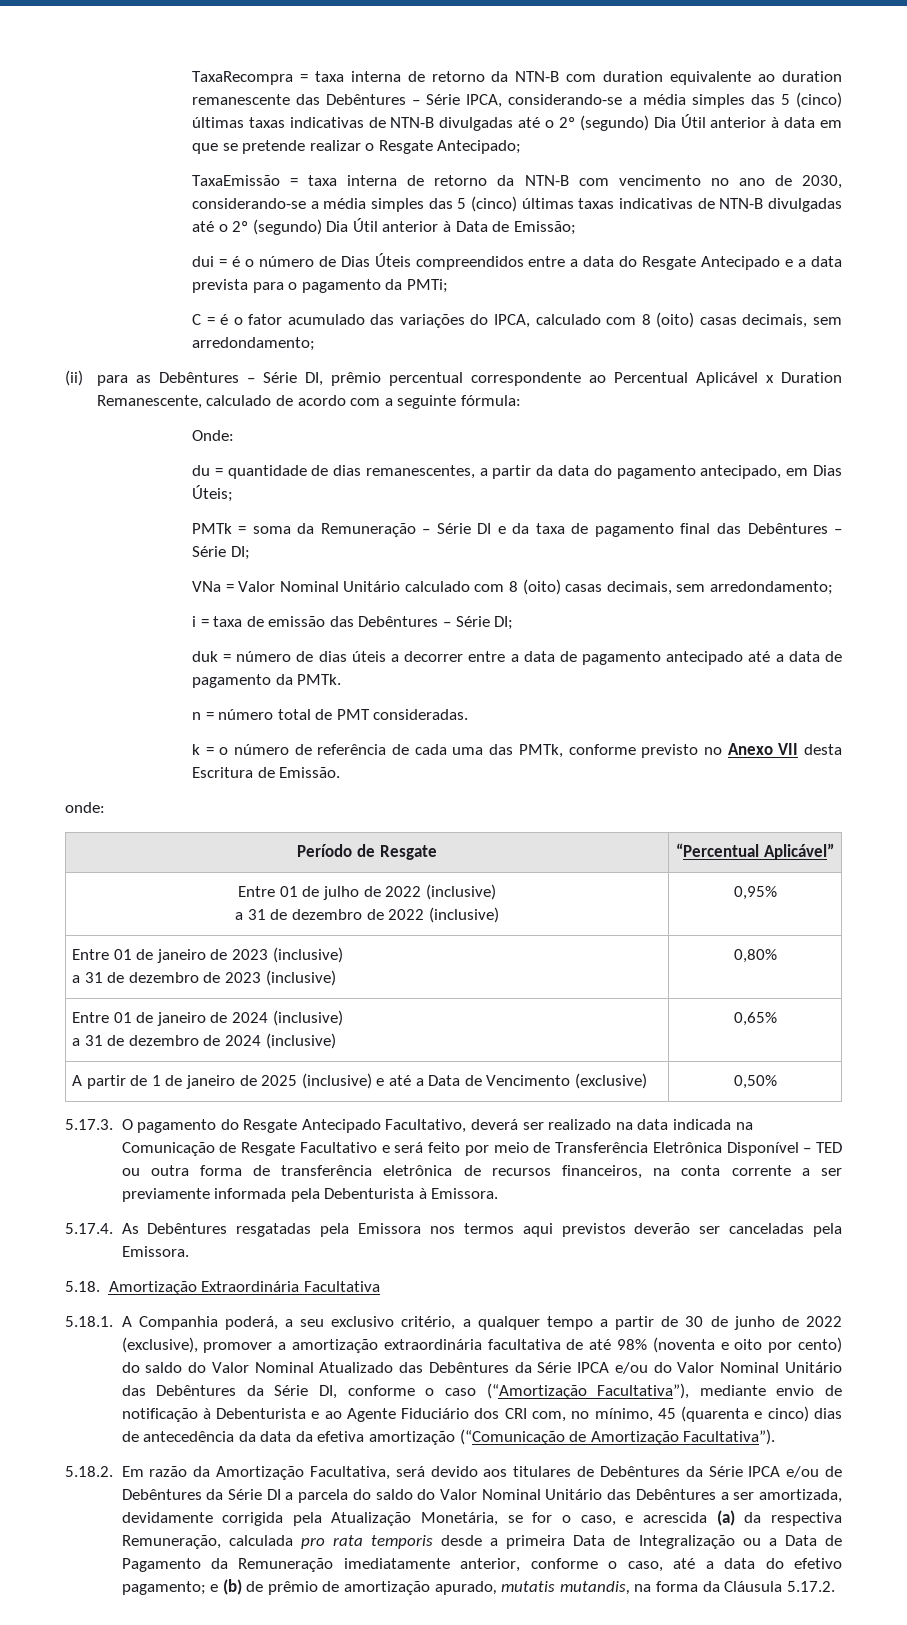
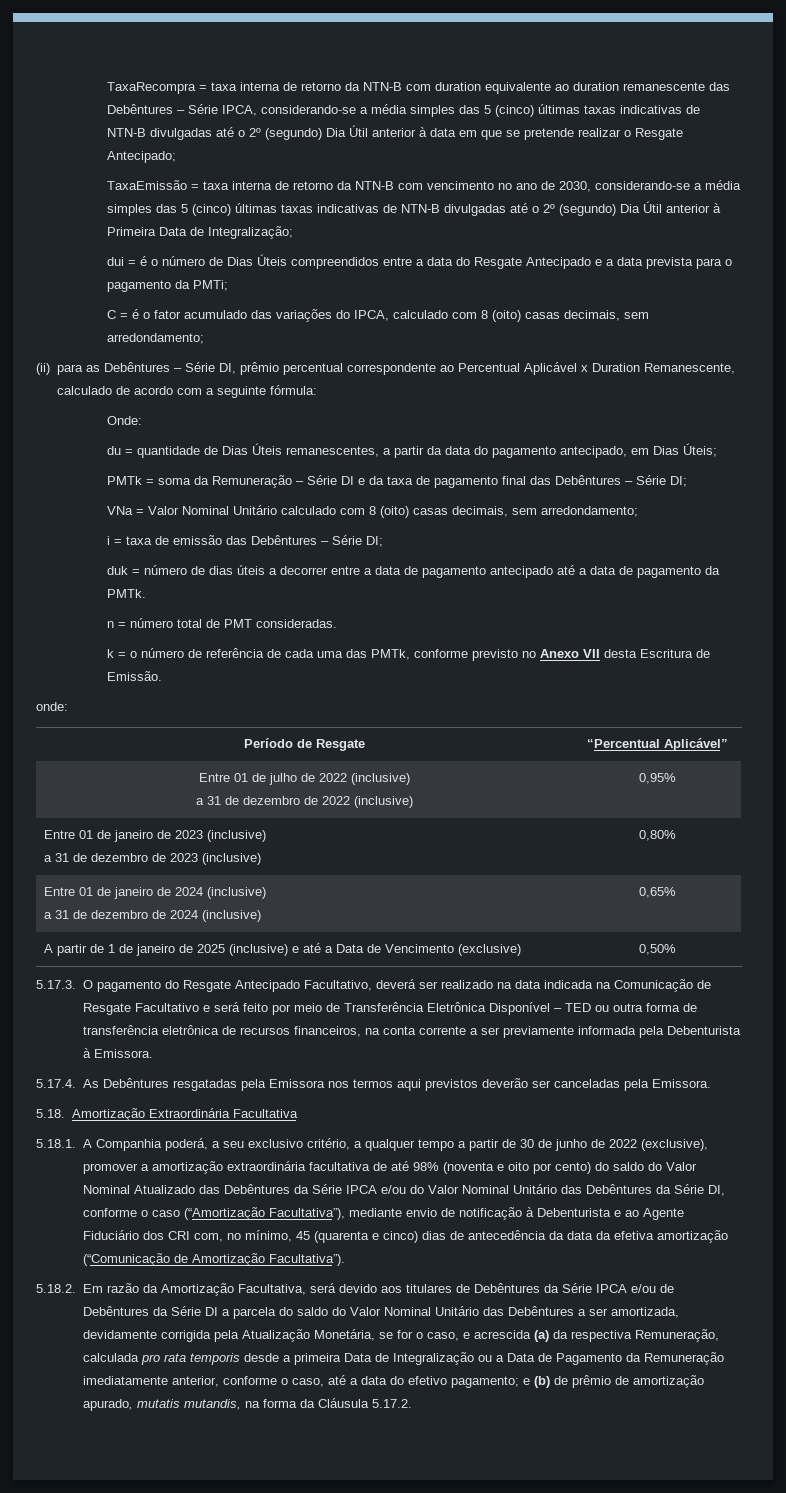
- TaxaEmissão = taxa interna de retorno da NTN-B com vencimento no ano de 2030, considerando-se a média simples das 5 (cinco) últimas taxas indicativas de NTN-B divulgadas até o 2º (segundo) Dia Útil anterior à Data de Emissão;
+ TaxaEmissão = taxa interna de retorno da NTN-B com vencimento no ano de 2030, considerando-se a média simples das 5 (cinco) últimas taxas indicativas de NTN-B divulgadas até o 2º (segundo) Dia Útil anterior à Primeira Data de Integralização;
- du = quantidade de dias remanescentes, a partir da data do pagamento antecipado, em Dias Úteis;
+ du = quantidade de Dias Úteis remanescentes, a partir da data do pagamento antecipado, em Dias Úteis;

